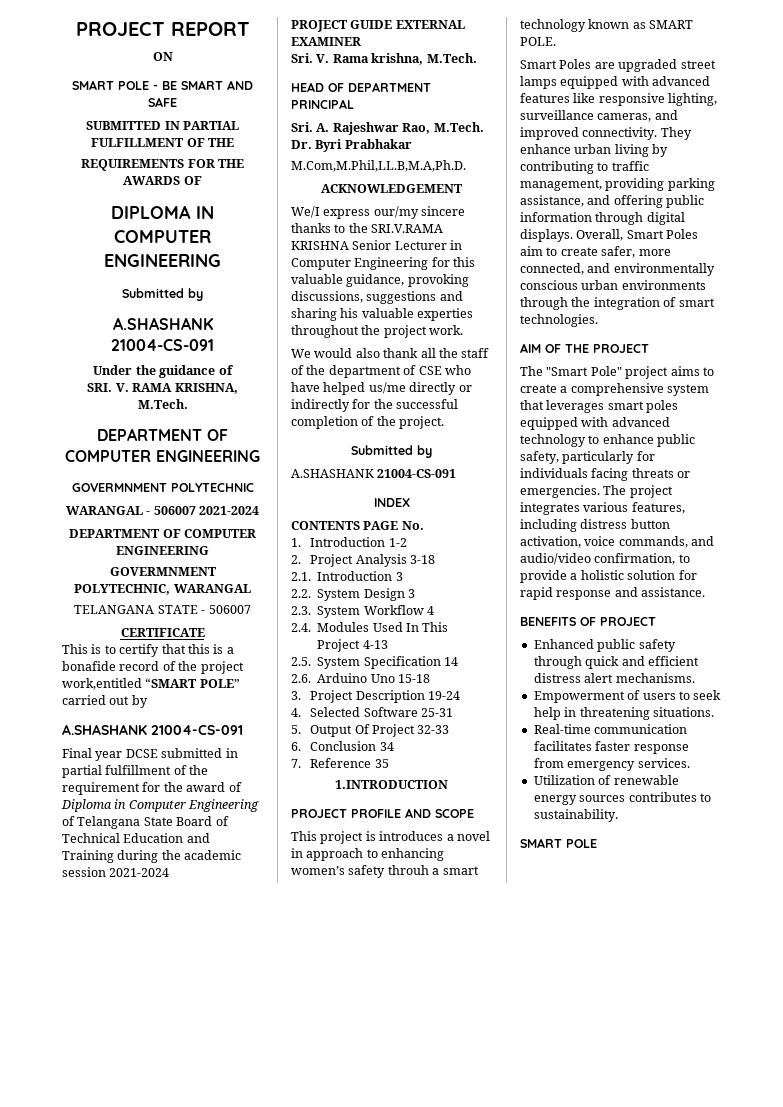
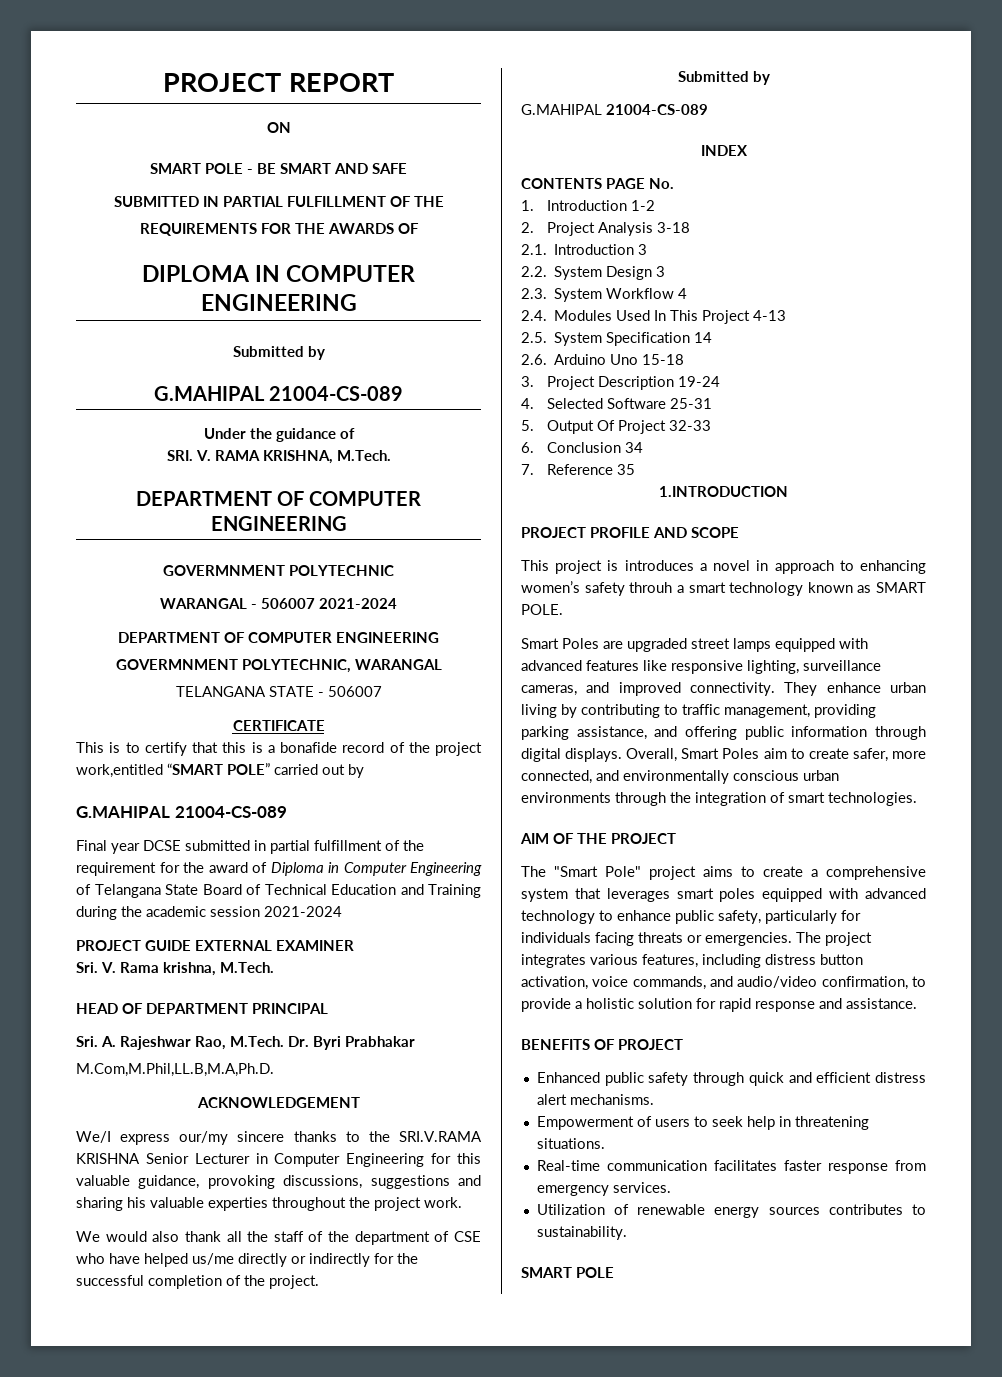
  DIPLOMA IN COMPUTER ENGINEERING
  Submitted by
- A.SHASHANK 21004-CS-091
+ G.MAHIPAL 21004-CS-089
  This is to certify that this is a bonafide record of the project work,entitled “SMART POLE” carried out by
- A.SHASHANK 21004-CS-091
+ G.MAHIPAL 21004-CS-089
  We would also thank all the staff of the department of CSE who have helped us/me directly or indirectly for the successful completion of the project.
  Submitted by
- A.SHASHANK 21004-CS-091
+ G.MAHIPAL 21004-CS-089

